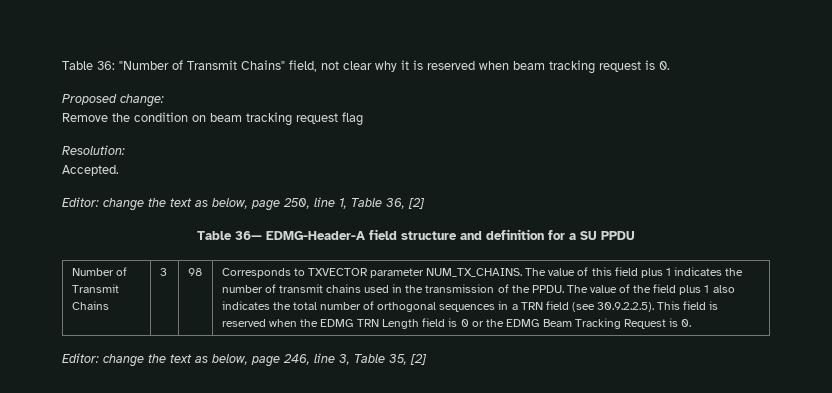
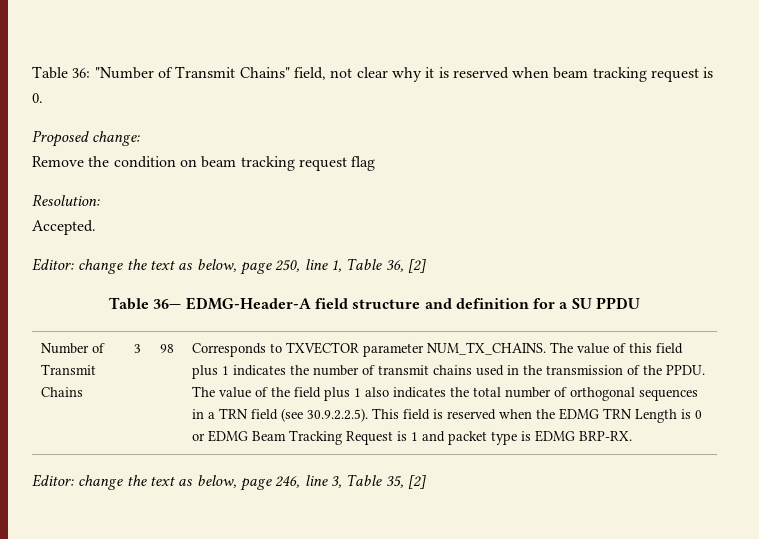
- The value of the field plus 1 also indicates the total number of orthogonal sequences in a TRN field (see 30.9.2.2.5). This field is reserved when the EDMG TRN Length field is 0 or the EDMG Beam Tracking Request is 0.
+ The value of the field plus 1 also indicates the total number of orthogonal sequences in a TRN field (see 30.9.2.2.5). This field is reserved when the EDMG TRN Length is 0 or EDMG Beam Tracking Request is 1 and packet type is EDMG BRP-RX.

